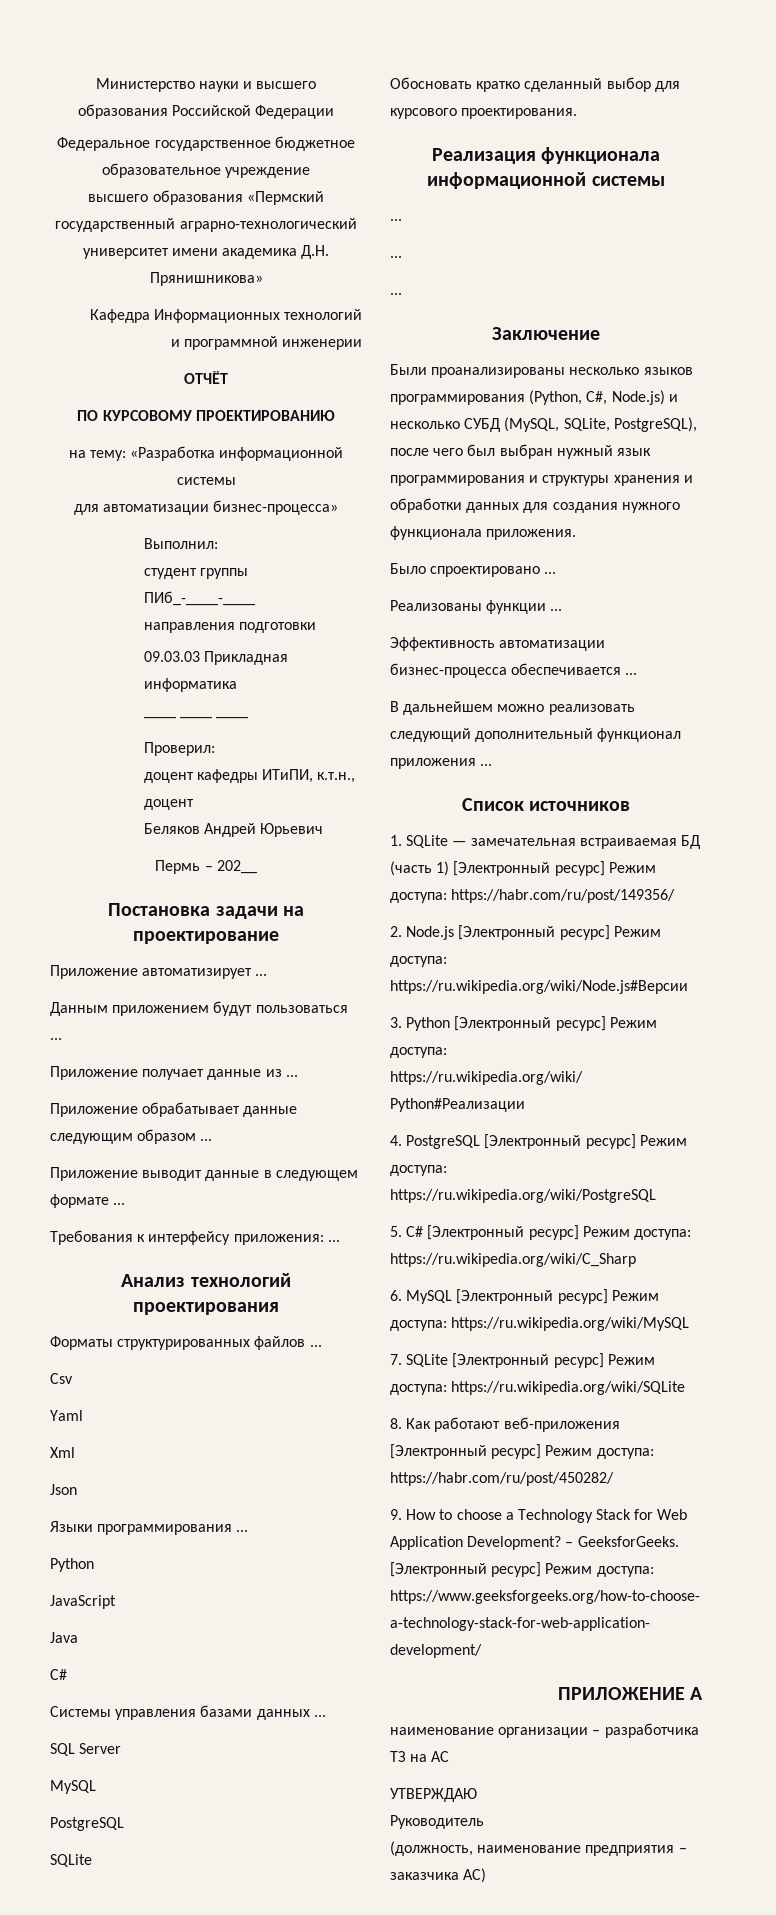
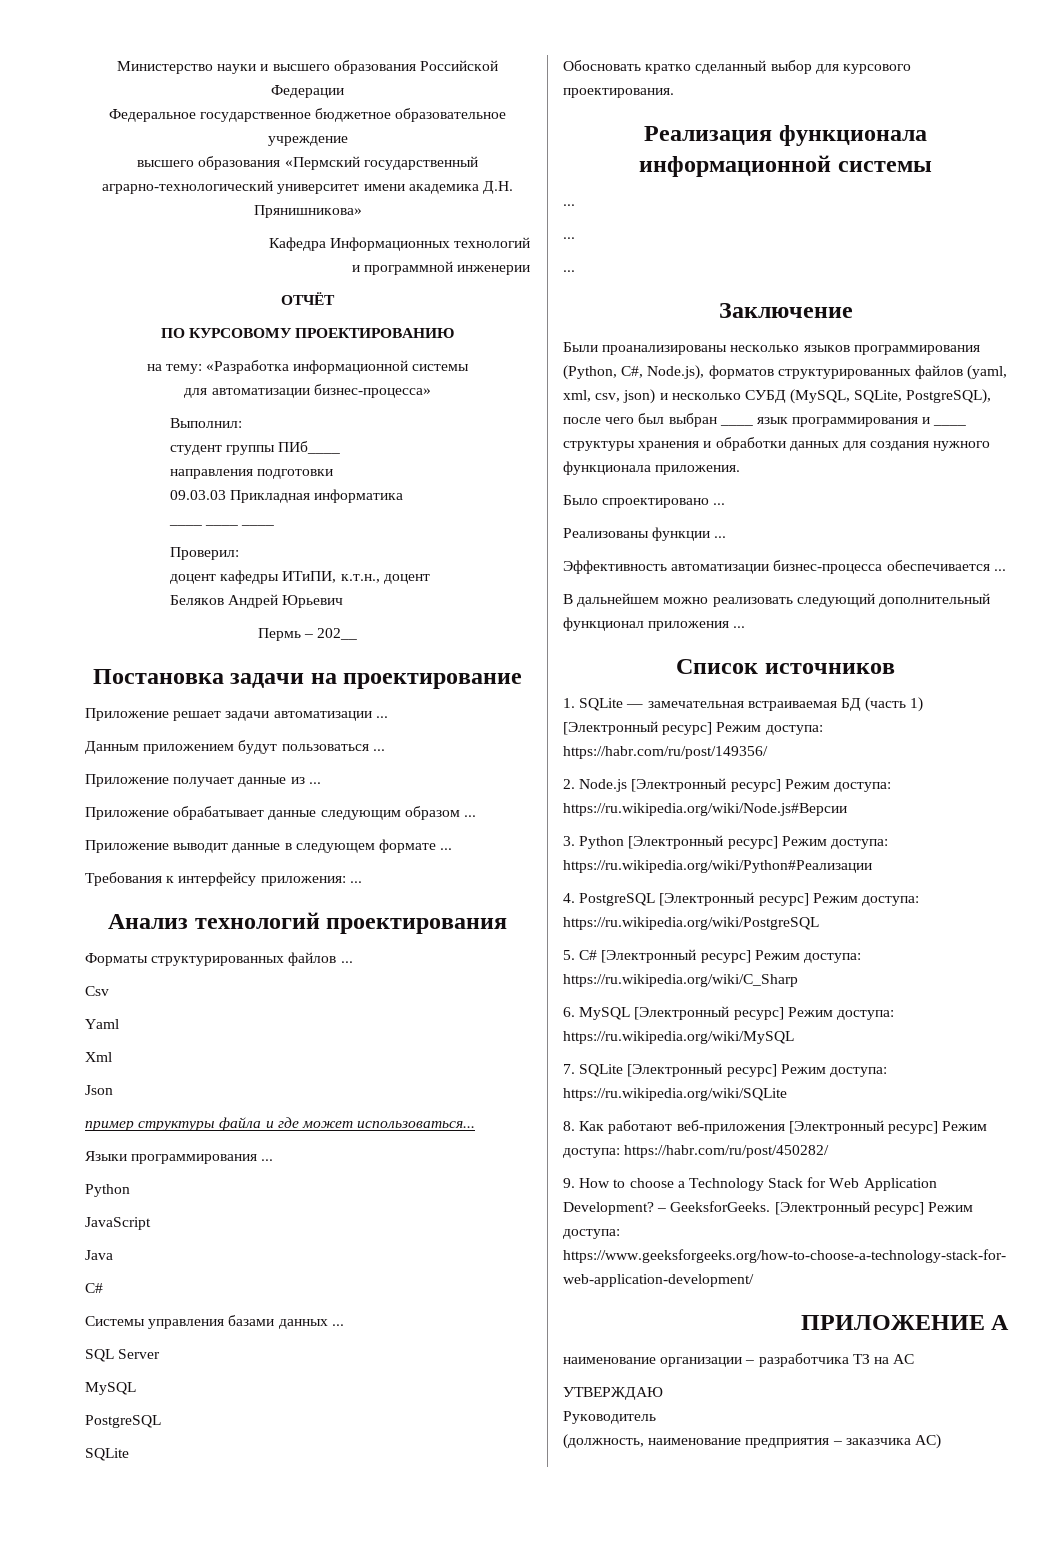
- студент группы ПИб_-____-____
+ студент группы ПИб____
- Приложение автоматизирует ...
+ Приложение решает задачи автоматизации ...
+ пример структуры файла и где может использоваться...
- Были проанализированы несколько языков программирования (Python, C#, Node.js) и несколько СУБД (MySQL, SQLite, PostgreSQL), после чего был выбран нужный язык программирования и структуры хранения и обработки данных для создания нужного функционала приложения.
+ Были проанализированы несколько языков программирования (Python, C#, Node.js), форматов структурированных файлов (yaml, xml, csv, json) и несколько СУБД (MySQL, SQLite, PostgreSQL), после чего был выбран ____ язык программирования и ____ структуры хранения и обработки данных для создания нужного функционала приложения.

